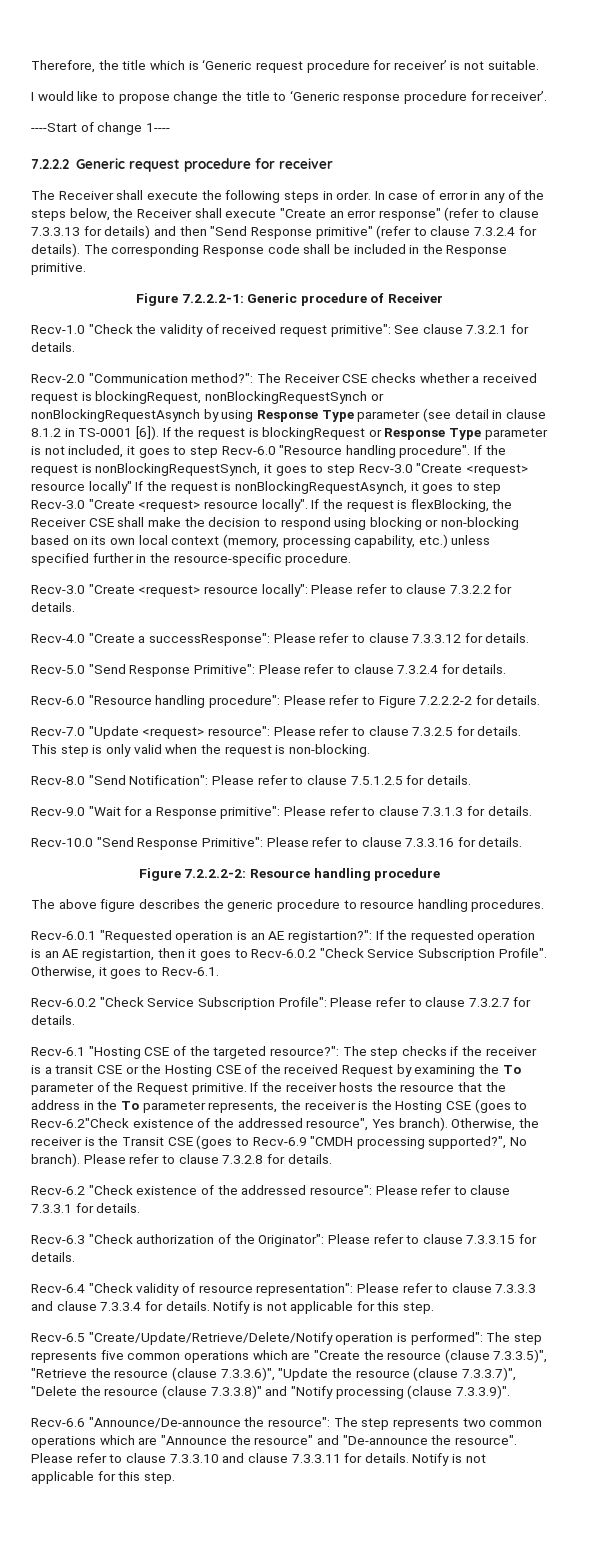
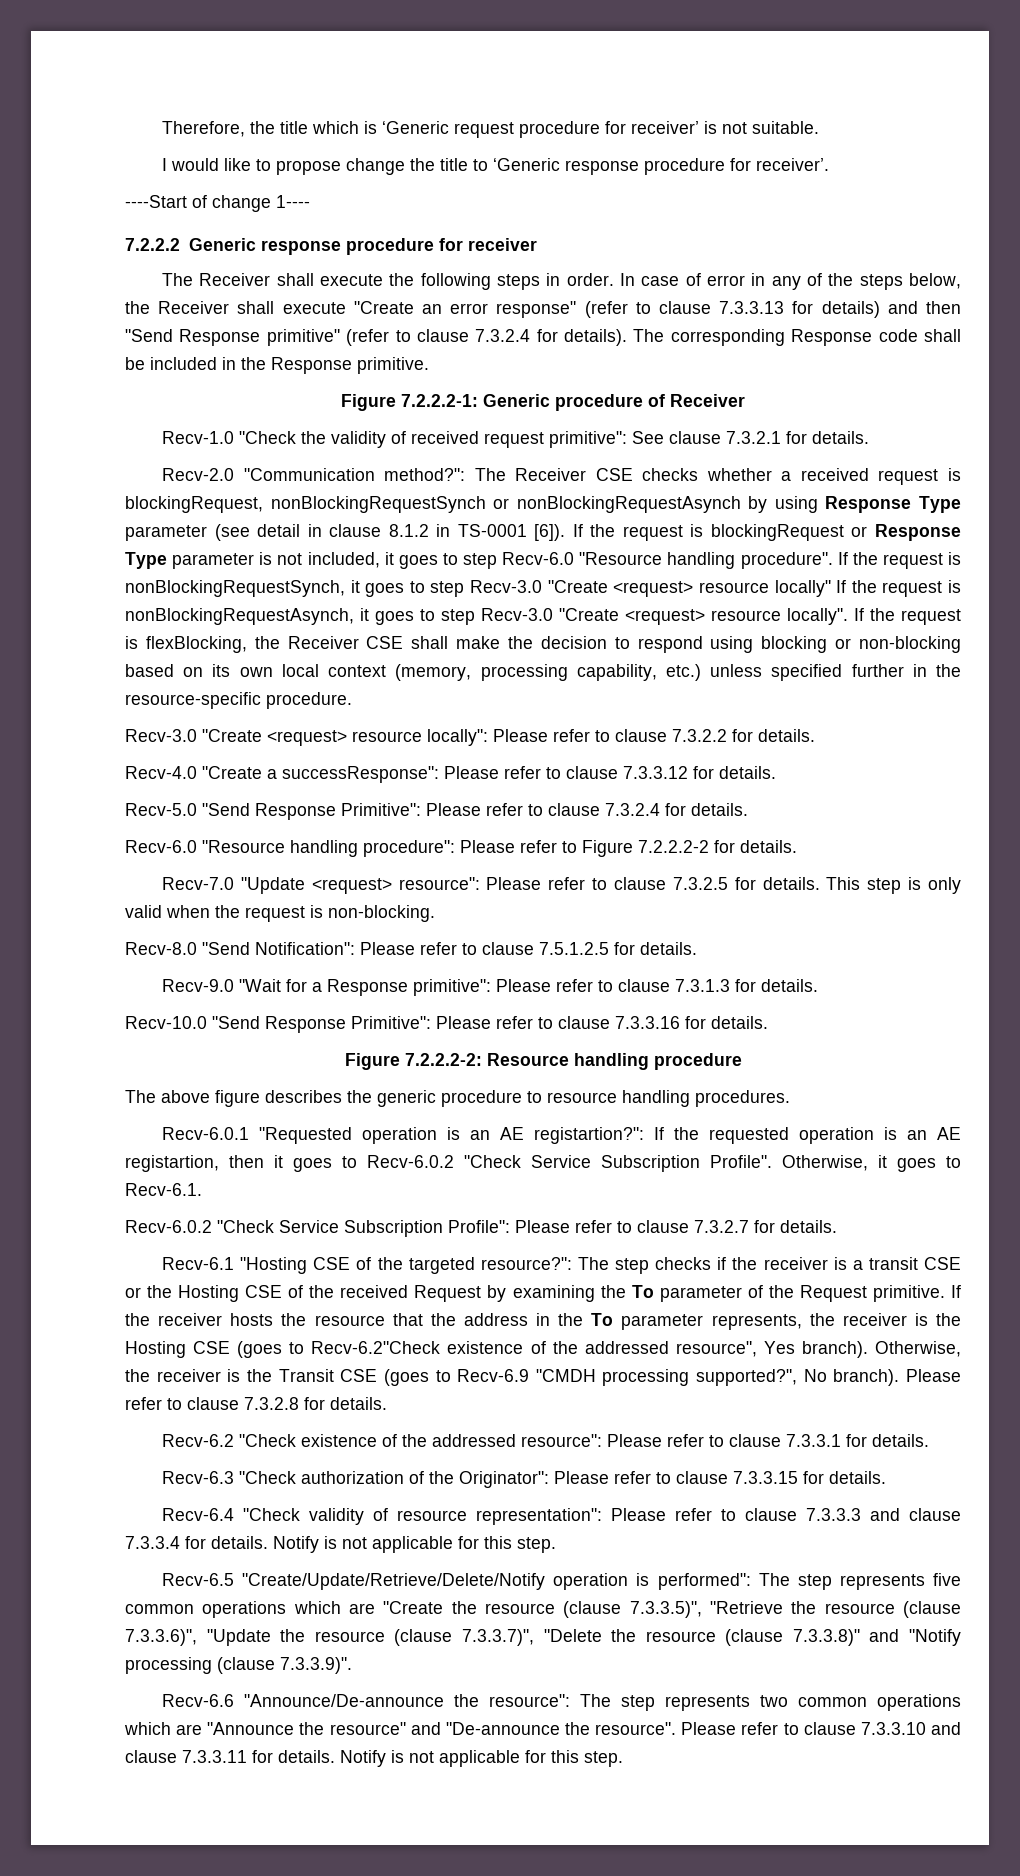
- 7.2.2.2 Generic request procedure for receiver
+ 7.2.2.2 Generic response procedure for receiver

